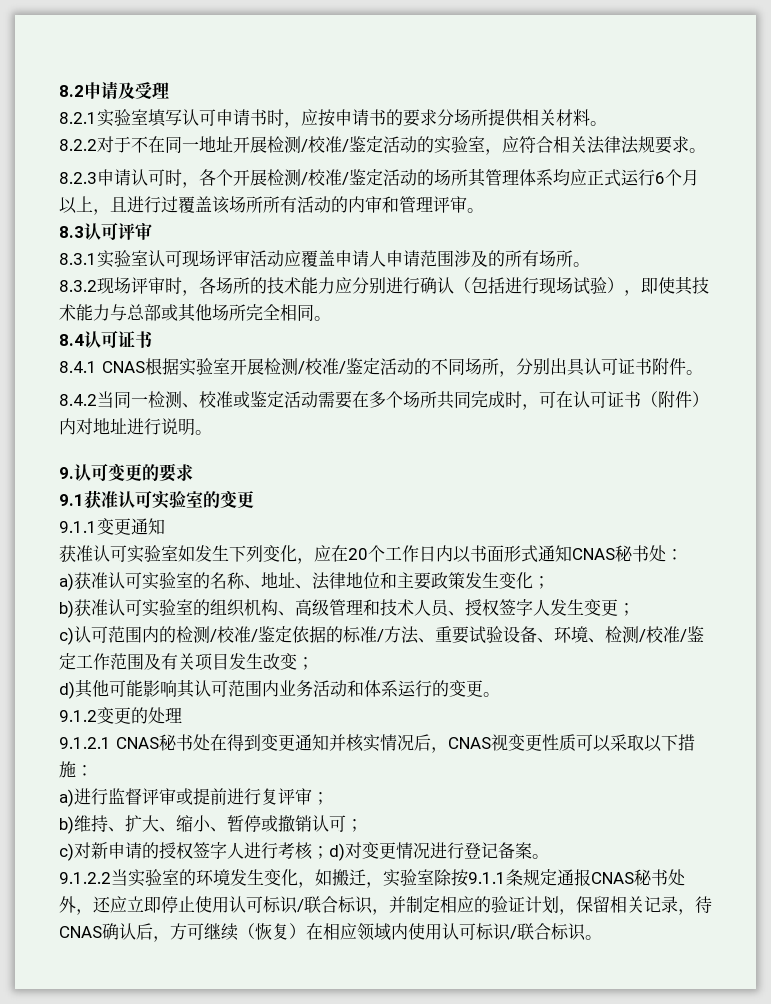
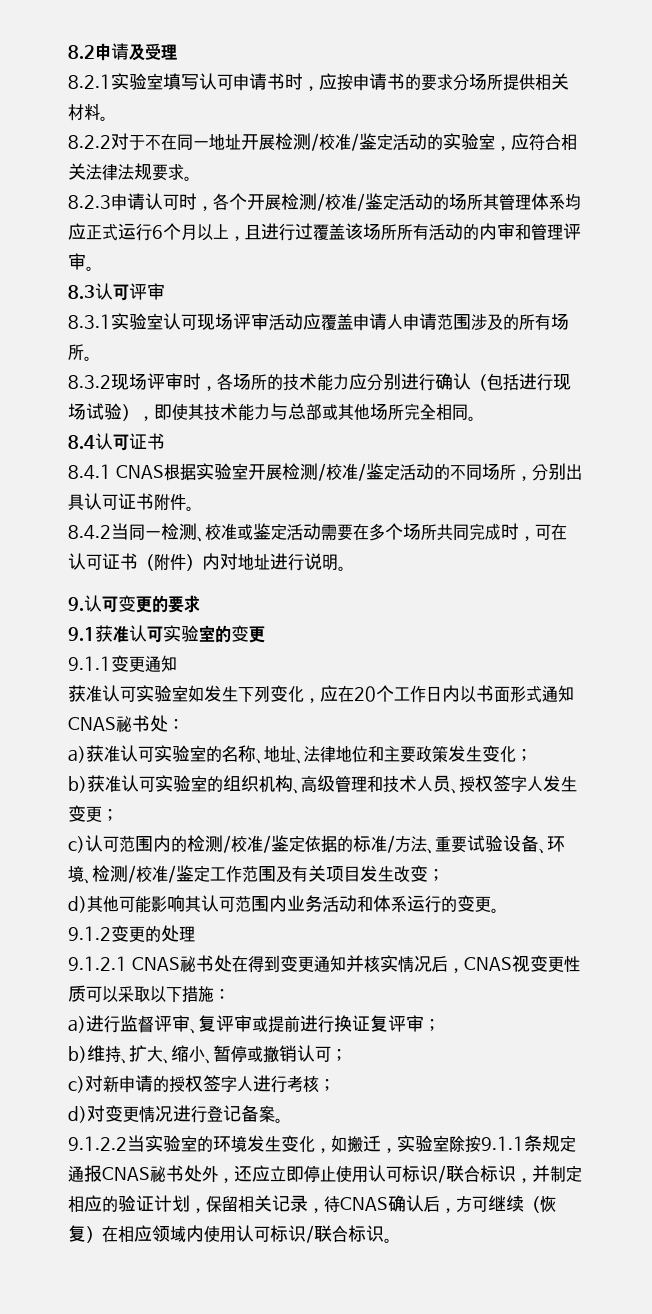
- a)进行监督评审或提前进行复评审；
+ a)进行监督评审、复评审或提前进行换证复评审；
- c)对新申请的授权签字人进行考核；d)对变更情况进行登记备案。
+ c)对新申请的授权签字人进行考核；
+ d)对变更情况进行登记备案。

